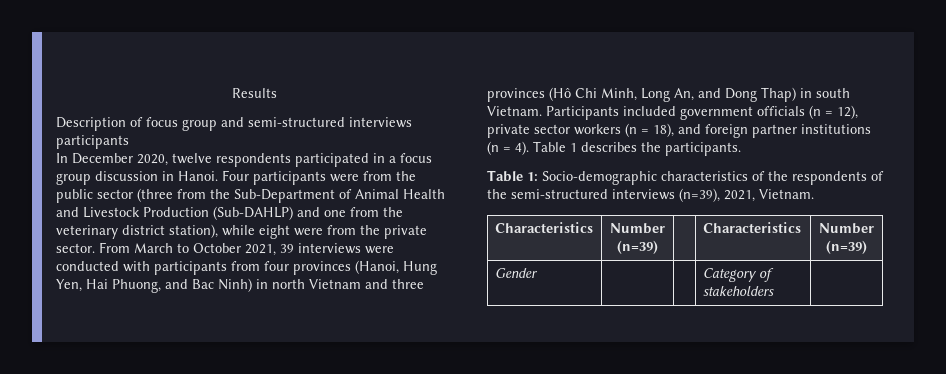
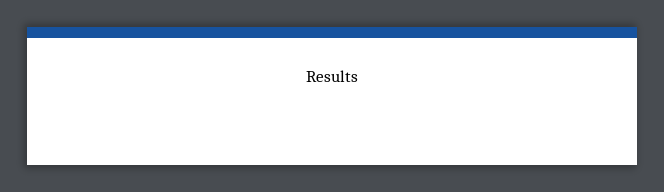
- Description of focus group and semi-structured interviews participants
- In December 2020, twelve respondents participated in a focus group discussion in Hanoi. Four participants were from the public sector (three from the Sub-Department of Animal Health and Livestock Production (Sub-DAHLP) and one from the veterinary district station), while eight were from the private sector. From March to October 2021, 39 interviews were conducted with participants from four provinces (Hanoi, Hung Yen, Hai Phuong, and Bac Ninh) in north Vietnam and three provinces (Hô Chi Minh, Long An, and Dong Thap) in south Vietnam. Participants included government officials (n = 12), private sector workers (n = 18), and foreign partner institutions (n = 4). Table 1 describes the participants.
- Table 1: Socio-demographic characteristics of the respondents of the semi-structured interviews (n=39), 2021, Vietnam.
- Characteristics | Number (n=39) | | Characteristics | Number (n=39)
- Gender | | | Category of stakeholders |

